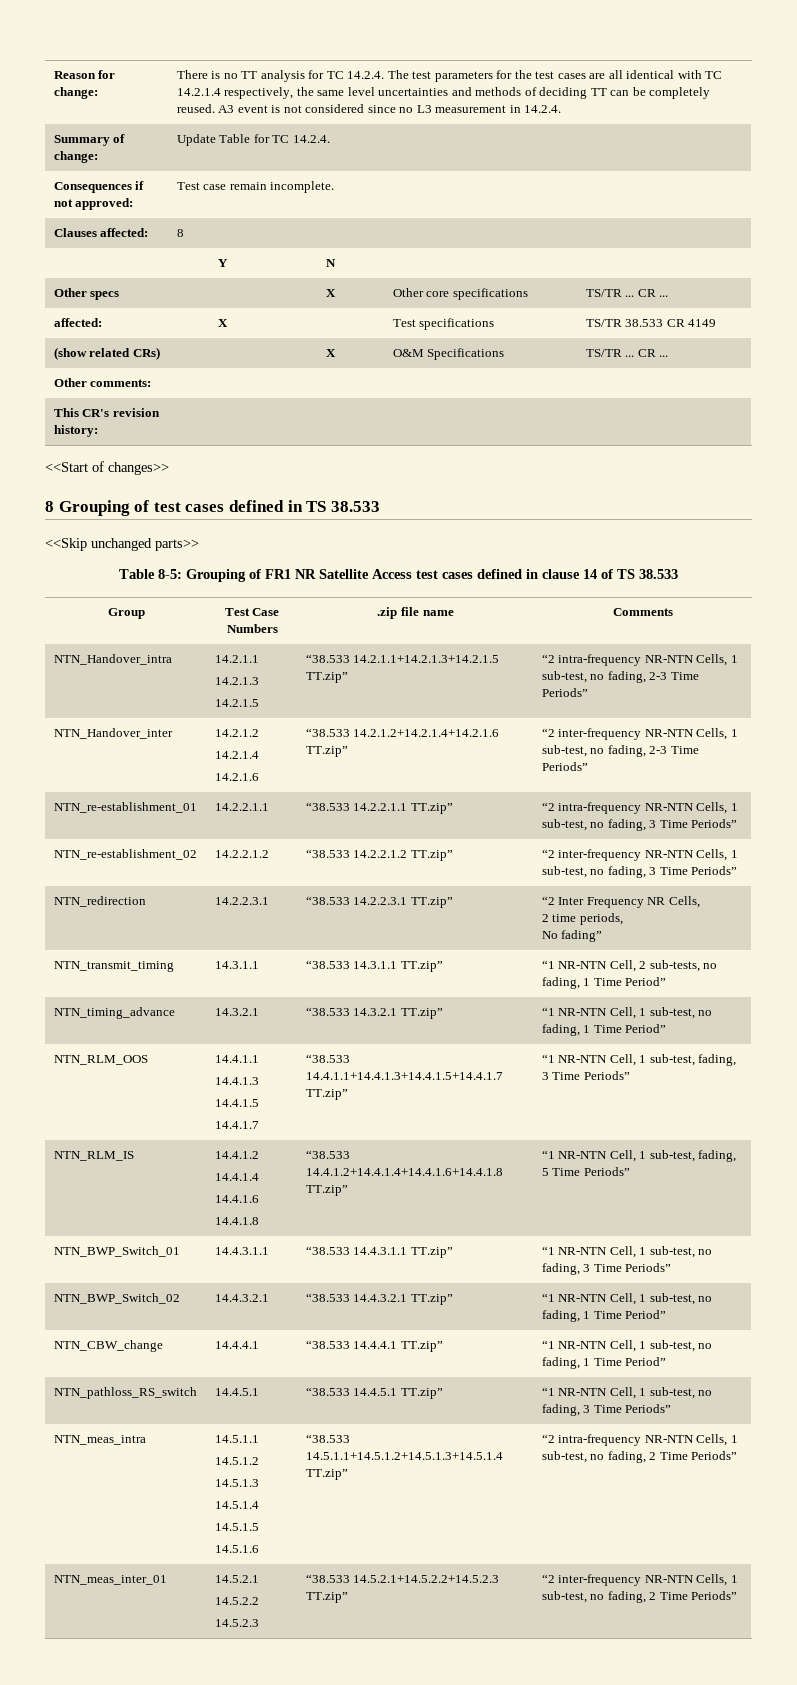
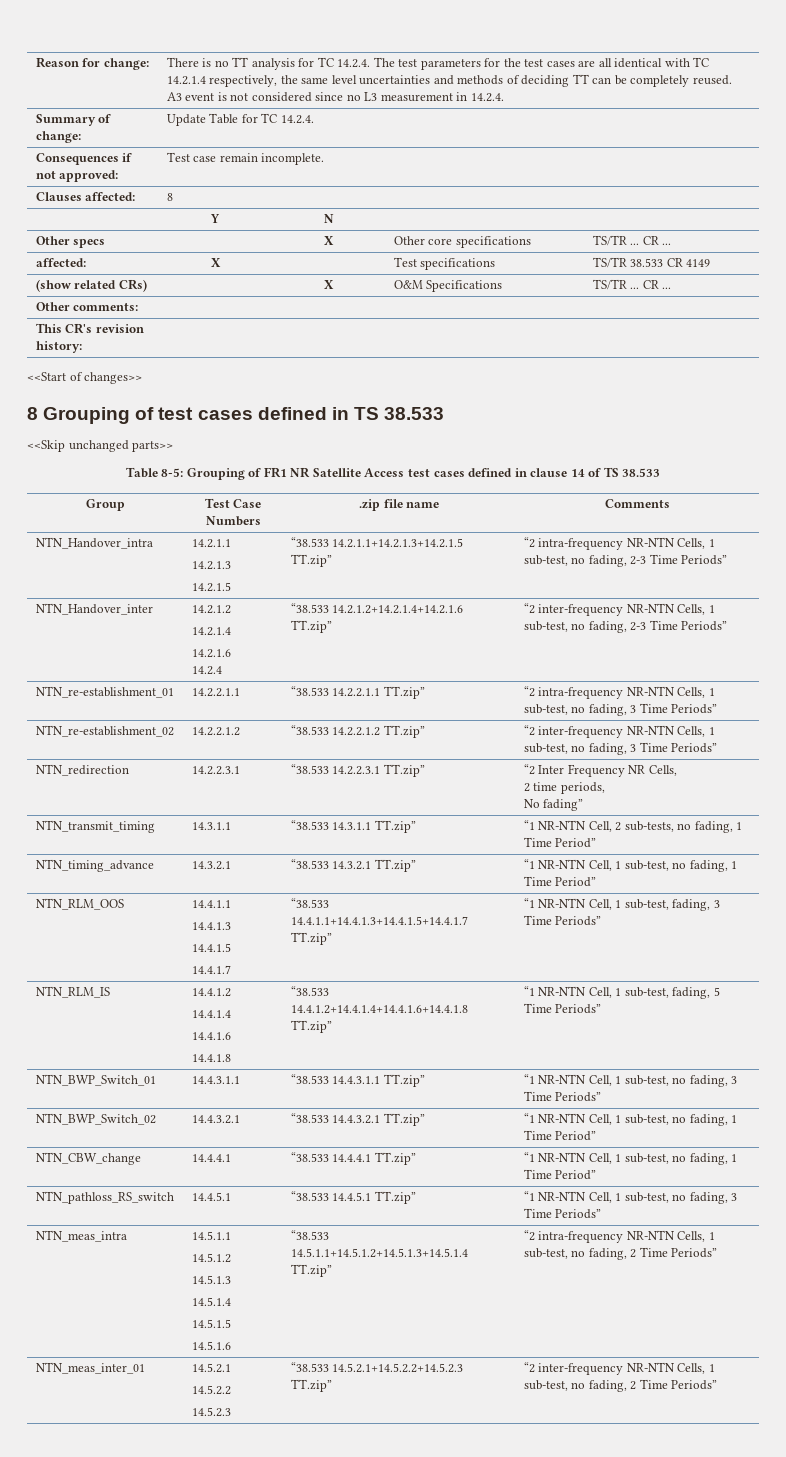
  NTN_Handover_inter | 14.2.1.2
  14.2.1.4
- 14.2.1.6 | “38.533 14.2.1.2+14.2.1.4+14.2.1.6 TT.zip” | “2 inter-frequency NR-NTN Cells, 1 sub-test, no fading, 2-3 Time Periods”
+ 14.2.1.6
+ 14.2.4 | “38.533 14.2.1.2+14.2.1.4+14.2.1.6 TT.zip” | “2 inter-frequency NR-NTN Cells, 1 sub-test, no fading, 2-3 Time Periods”

